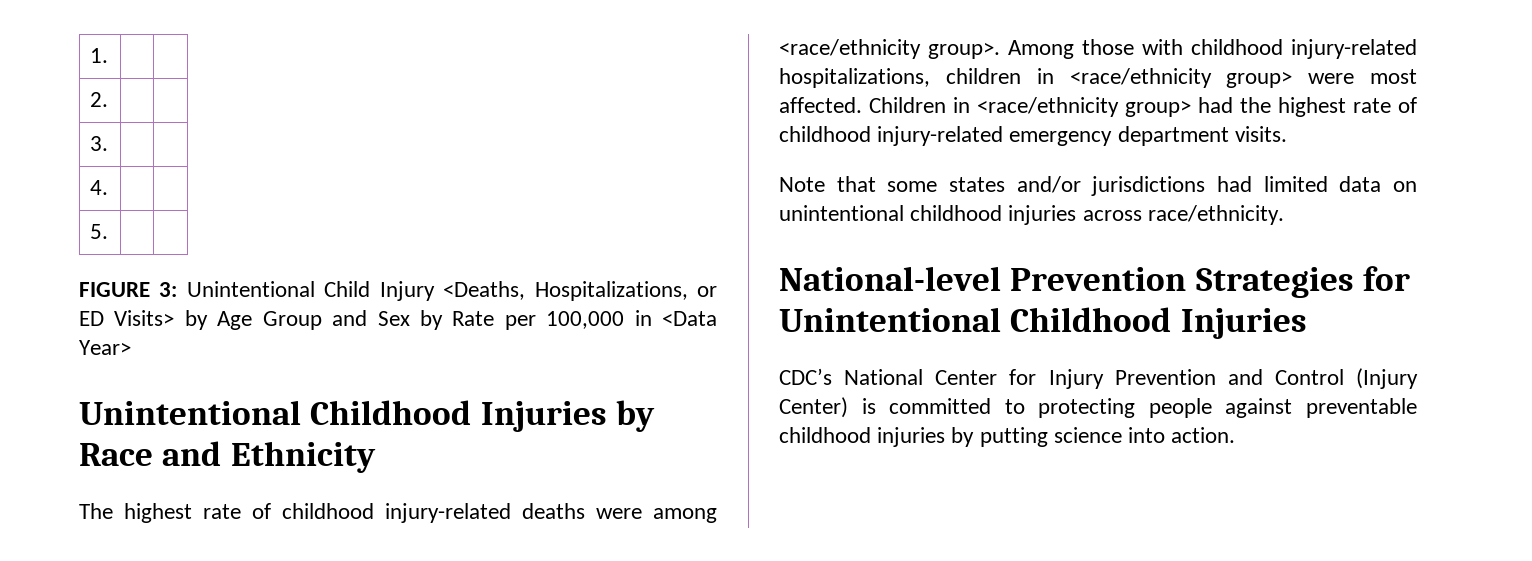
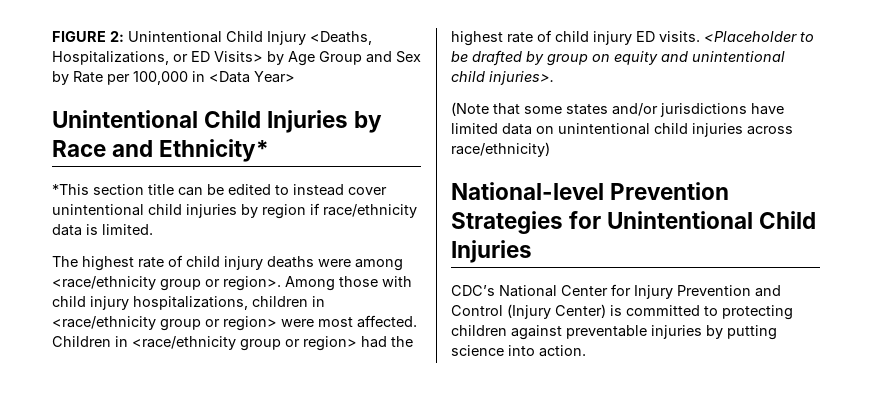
- 1. | |
- 2. | |
- 3. | |
- 4. | |
- 5. | |
- FIGURE 3: Unintentional Child Injury <Deaths, Hospitalizations, or ED Visits> by Age Group and Sex by Rate per 100,000 in <Data Year>
+ FIGURE 2: Unintentional Child Injury <Deaths, Hospitalizations, or ED Visits> by Age Group and Sex by Rate per 100,000 in <Data Year>
- Unintentional Childhood Injuries by Race and Ethnicity
+ Unintentional Child Injuries by Race and Ethnicity*
+ *This section title can be edited to instead cover unintentional child injuries by region if race/ethnicity data is limited.
- The highest rate of childhood injury-related deaths were among <race/ethnicity group>.
+ The highest rate of child injury deaths were among <race/ethnicity group or region>.
- Among those with childhood injury-related hospitalizations, children in <race/ethnicity group> were most affected.
+ Among those with child injury hospitalizations, children in <race/ethnicity group or region> were most affected.
- Children in <race/ethnicity group> had the highest rate of childhood injury-related emergency department visits.
- Note that some states and/or jurisdictions had limited data on unintentional childhood injuries across race/ethnicity.
+ Children in <race/ethnicity group or region> had the highest rate of child injury ED visits. <Placeholder to be drafted by group on equity and unintentional child injuries>.
+ (Note that some states and/or jurisdictions have limited data on unintentional child injuries across race/ethnicity)
- National-level Prevention Strategies for Unintentional Childhood Injuries
+ National-level Prevention Strategies for Unintentional Child Injuries
- CDC’s National Center for Injury Prevention and Control (Injury Center) is committed to protecting people against preventable childhood injuries by putting science into action.
+ CDC’s National Center for Injury Prevention and Control (Injury Center) is committed to protecting children against preventable injuries by putting science into action.

